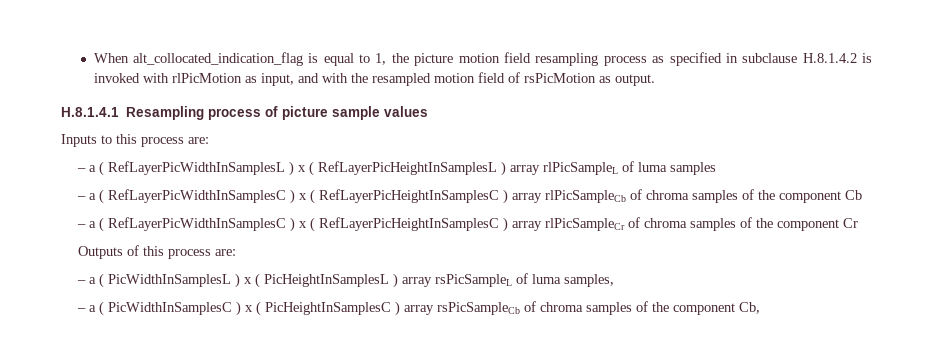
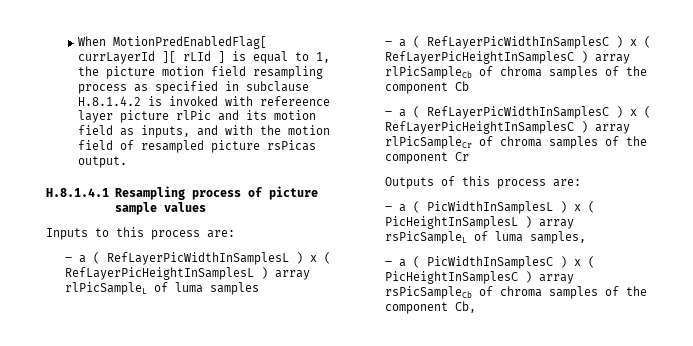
- When alt_collocated_indication_flag is equal to 1, the picture motion field resampling process as specified in subclause H.8.1.4.2 is invoked with rlPicMotion as input, and with the resampled motion field of rsPicMotion as output.
+ When MotionPredEnabledFlag[ currLayerId ][ rLId ] is equal to 1, the picture motion field resampling process as specified in subclause H.8.1.4.2 is invoked with refereence layer picture rlPic and its motion field as inputs, and with the motion field of resampled picture rsPicas output.

